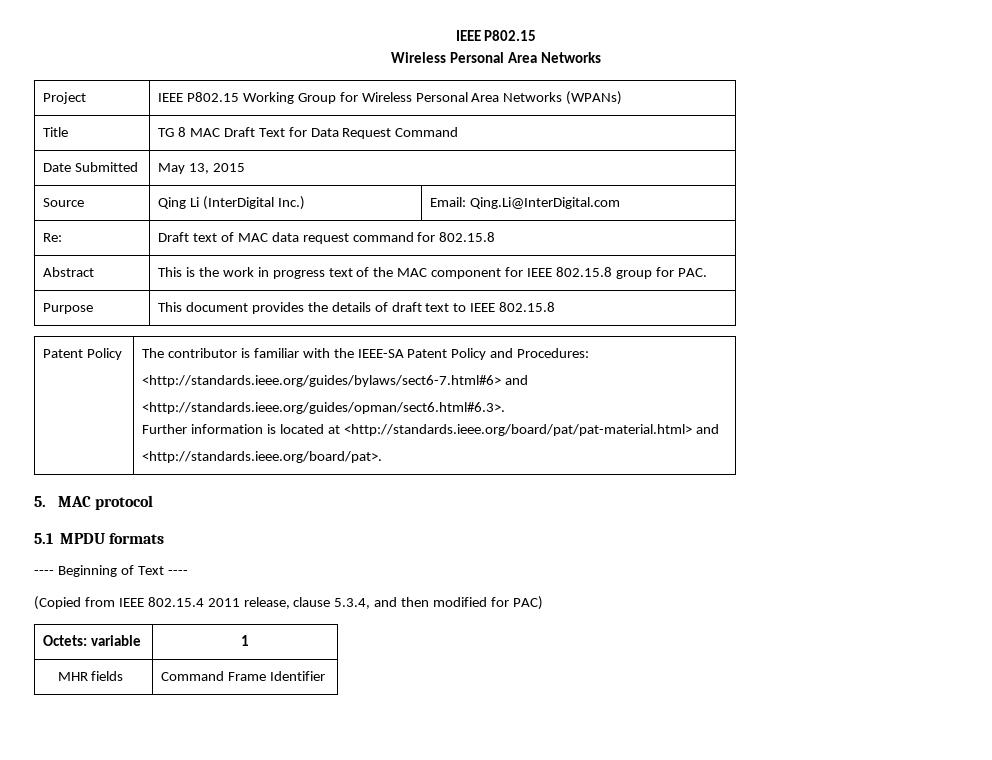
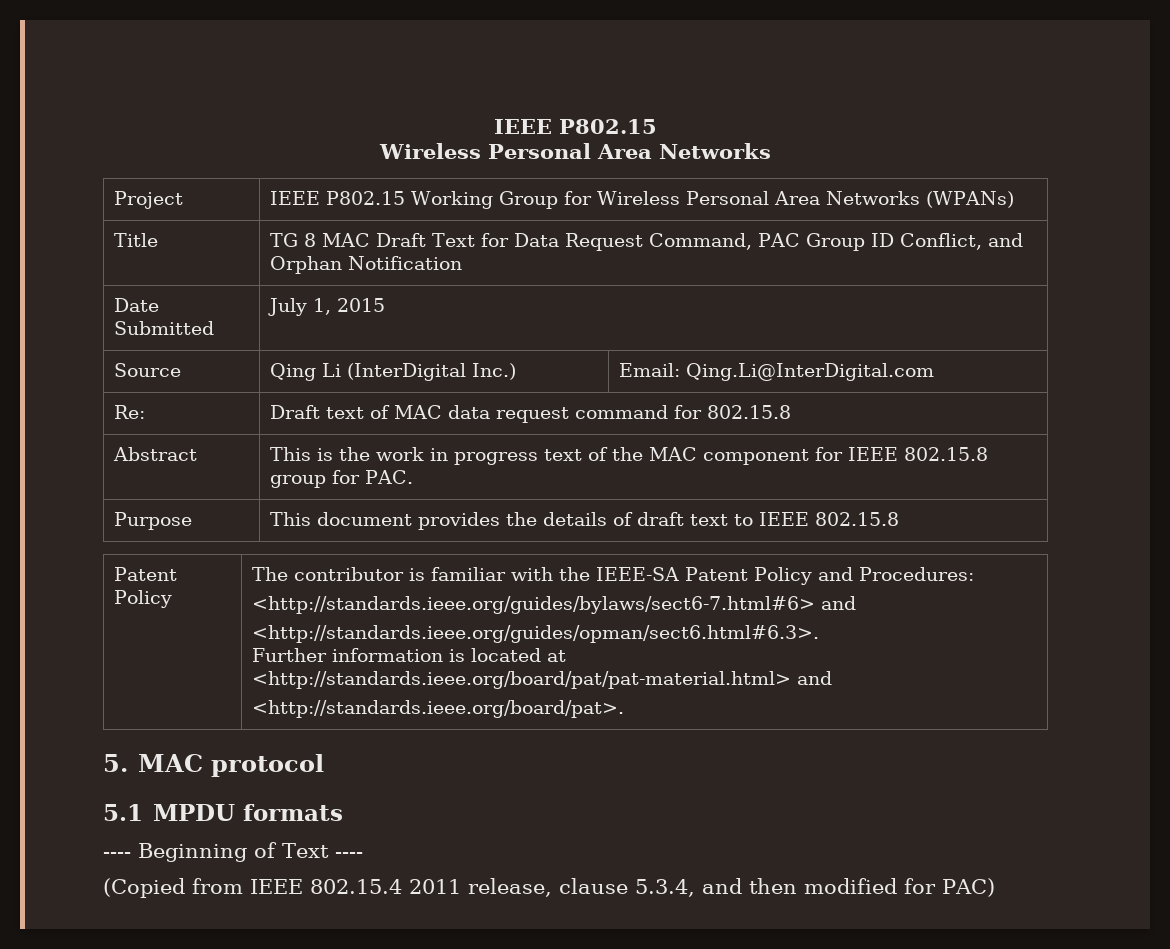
- Title | TG 8 MAC Draft Text for Data Request Command
+ Title | TG 8 MAC Draft Text for Data Request Command, PAC Group ID Conflict, and Orphan Notification
- Date Submitted | May 13, 2015
+ Date Submitted | July 1, 2015
- Octets: variable | 1
- MHR fields | Command Frame Identifier

